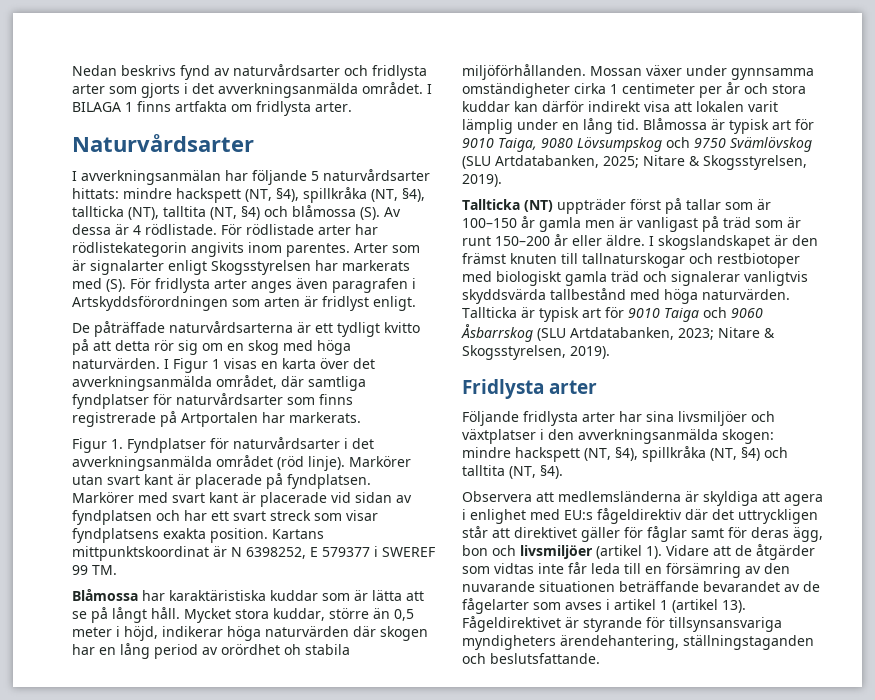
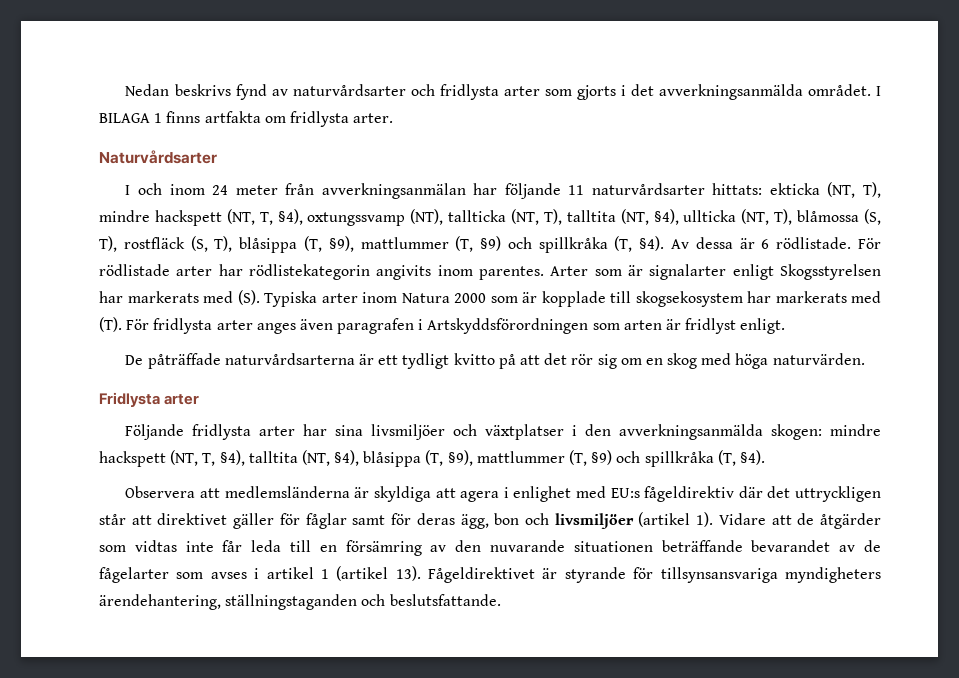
- I avverkningsanmälan har följande 5 naturvårdsarter hittats: mindre hackspett (NT, §4), spillkråka (NT, §4), tallticka (NT), talltita (NT, §4) och blåmossa (S). Av dessa är 4 rödlistade.
+ I och inom 24 meter från avverkningsanmälan har följande 11 naturvårdsarter hittats: ekticka (NT, T), mindre hackspett (NT, T, §4), oxtungssvamp (NT), tallticka (NT, T), talltita (NT, §4), ullticka (NT, T), blåmossa (S, T), rostfläck (S, T), blåsippa (T, §9), mattlummer (T, §9) och spillkråka (T, §4). Av dessa är 6 rödlistade.
- Arter som är signalarter enligt Skogsstyrelsen har markerats med (S). För fridlysta arter anges även paragrafen i Artskyddsförordningen som arten är fridlyst enligt.
+ Arter som är signalarter enligt Skogsstyrelsen har markerats med (S). Typiska arter inom Natura 2000 som är kopplade till skogsekosystem har markerats med (T). För fridlysta arter anges även paragrafen i Artskyddsförordningen som arten är fridlyst enligt.
- De påträffade naturvårdsarterna är ett tydligt kvitto på att detta rör sig om en skog med höga naturvärden. I Figur 1 visas en karta över det avverkningsanmälda området, där samtliga fyndplatser för naturvårdsarter som finns registrerade på Artportalen har markerats.
- Figur 1. Fyndplatser för naturvårdsarter i det avverkningsanmälda området (röd linje). Markörer utan svart kant är placerade på fyndplatsen. Markörer med svart kant är placerade vid sidan av fyndplatsen och har ett svart streck som visar fyndplatsens exakta position. Kartans mittpunktskoordinat är N 6398252, E 579377 i SWEREF 99 TM.
- Blåmossa har karaktäristiska kuddar som är lätta att se på långt håll. Mycket stora kuddar, större än 0,5 meter i höjd, indikerar höga naturvärden där skogen har en lång period av orördhet oh stabila miljöförhållanden. Mossan växer under gynnsamma omständigheter cirka 1 centimeter per år och stora kuddar kan därför indirekt visa att lokalen varit lämplig under en lång tid. Blåmossa är typisk art för 9010 Taiga, 9080 Lövsumpskog och 9750 Svämlövskog (SLU Artdatabanken, 2025; Nitare & Skogsstyrelsen, 2019).
- Tallticka (NT) uppträder först på tallar som är 100–150 år gamla men är vanligast på träd som är runt 150–200 år eller äldre. I skogslandskapet är den främst knuten till tallnaturskogar och restbiotoper med biologiskt gamla träd och signalerar vanligtvis skyddsvärda tallbestånd med höga naturvärden. Tallticka är typisk art för 9010 Taiga och 9060 Åsbarrskog (SLU Artdatabanken, 2023; Nitare & Skogsstyrelsen, 2019).
+ De påträffade naturvårdsarterna är ett tydligt kvitto på att det rör sig om en skog med höga naturvärden.
- Följande fridlysta arter har sina livsmiljöer och växtplatser i den avverkningsanmälda skogen: mindre hackspett (NT, §4), spillkråka (NT, §4) och talltita (NT, §4).
+ Följande fridlysta arter har sina livsmiljöer och växtplatser i den avverkningsanmälda skogen: mindre hackspett (NT, T, §4), talltita (NT, §4), blåsippa (T, §9), mattlummer (T, §9) och spillkråka (T, §4).

